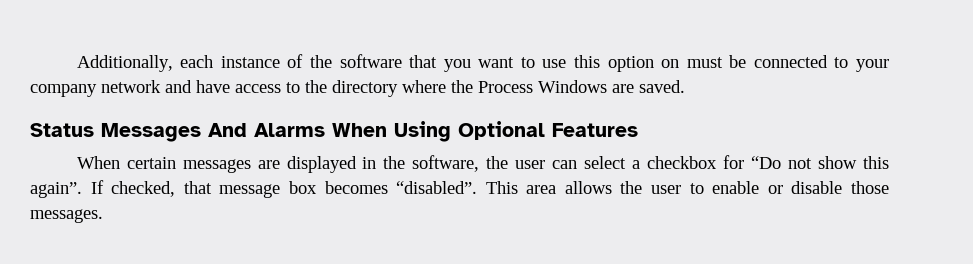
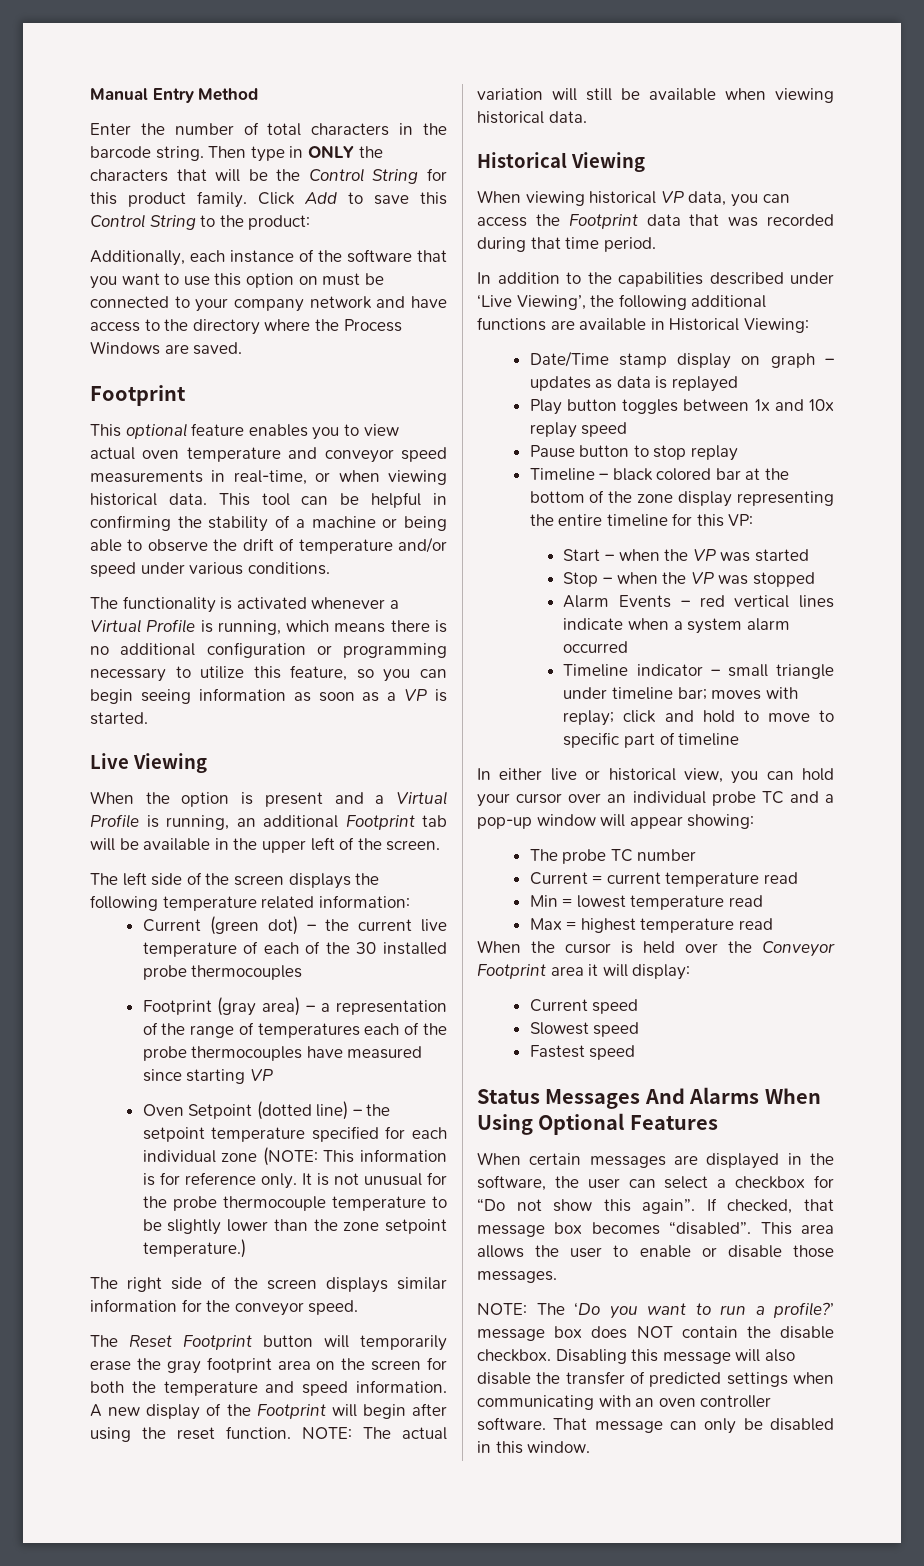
+ Manual Entry Method
+ Enter the number of total characters in the barcode string. Then type in ONLY the characters that will be the Control String for this product family. Click Add to save this Control String to the product:
  Additionally, each instance of the software that you want to use this option on must be connected to your company network and have access to the directory where the Process Windows are saved.
+ Footprint
+ This optional feature enables you to view actual oven temperature and conveyor speed measurements in real-time, or when viewing historical data. This tool can be helpful in confirming the stability of a machine or being able to observe the drift of temperature and/or speed under various conditions.
+ The functionality is activated whenever a Virtual Profile is running, which means there is no additional configuration or programming necessary to utilize this feature, so you can begin seeing information as soon as a VP is started.
+ Live Viewing
+ When the option is present and a Virtual Profile is running, an additional Footprint tab will be available in the upper left of the screen.
+ The left side of the screen displays the following temperature related information:
+ Current (green dot) – the current live temperature of each of the 30 installed probe thermocouples
+ Footprint (gray area) – a representation of the range of temperatures each of the probe thermocouples have measured since starting VP
+ Oven Setpoint (dotted line) – the setpoint temperature specified for each individual zone (NOTE: This information is for reference only. It is not unusual for the probe thermocouple temperature to be slightly lower than the zone setpoint temperature.)
+ The right side of the screen displays similar information for the conveyor speed.
+ The Reset Footprint button will temporarily erase the gray footprint area on the screen for both the temperature and speed information. A new display of the Footprint will begin after using the reset function. NOTE: The actual variation will still be available when viewing historical data.
+ Historical Viewing
+ When viewing historical VP data, you can access the Footprint data that was recorded during that time period.
+ In addition to the capabilities described under ‘Live Viewing’, the following additional functions are available in Historical Viewing:
+ Date/Time stamp display on graph – updates as data is replayed
+ Play button toggles between 1x and 10x replay speed
+ Pause button to stop replay
+ Timeline – black colored bar at the bottom of the zone display representing the entire timeline for this VP:
+ Start – when the VP was started
+ Stop – when the VP was stopped
+ Alarm Events – red vertical lines indicate when a system alarm occurred
+ Timeline indicator – small triangle under timeline bar; moves with replay; click and hold to move to specific part of timeline
+ In either live or historical view, you can hold your cursor over an individual probe TC and a pop-up window will appear showing:
+ The probe TC number
+ Current = current temperature read
+ Min = lowest temperature read
+ Max = highest temperature read
+ When the cursor is held over the Conveyor Footprint area it will display:
+ Current speed
+ Slowest speed
+ Fastest speed
+ NOTE: The ‘Do you want to run a profile?’ message box does NOT contain the disable checkbox. Disabling this message will also disable the transfer of predicted settings when communicating with an oven controller software. That message can only be disabled in this window.

